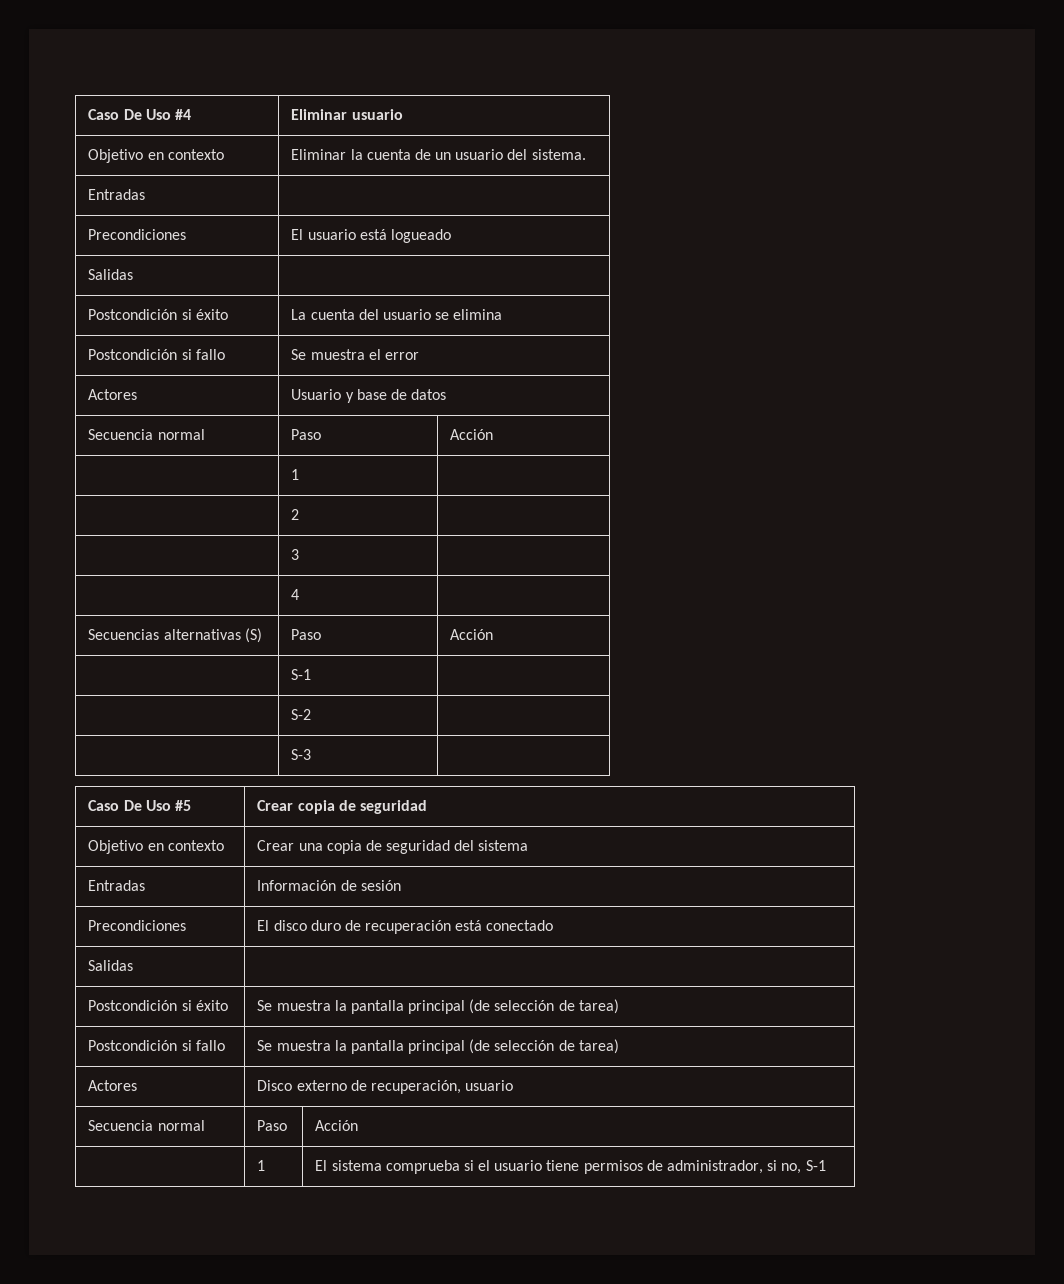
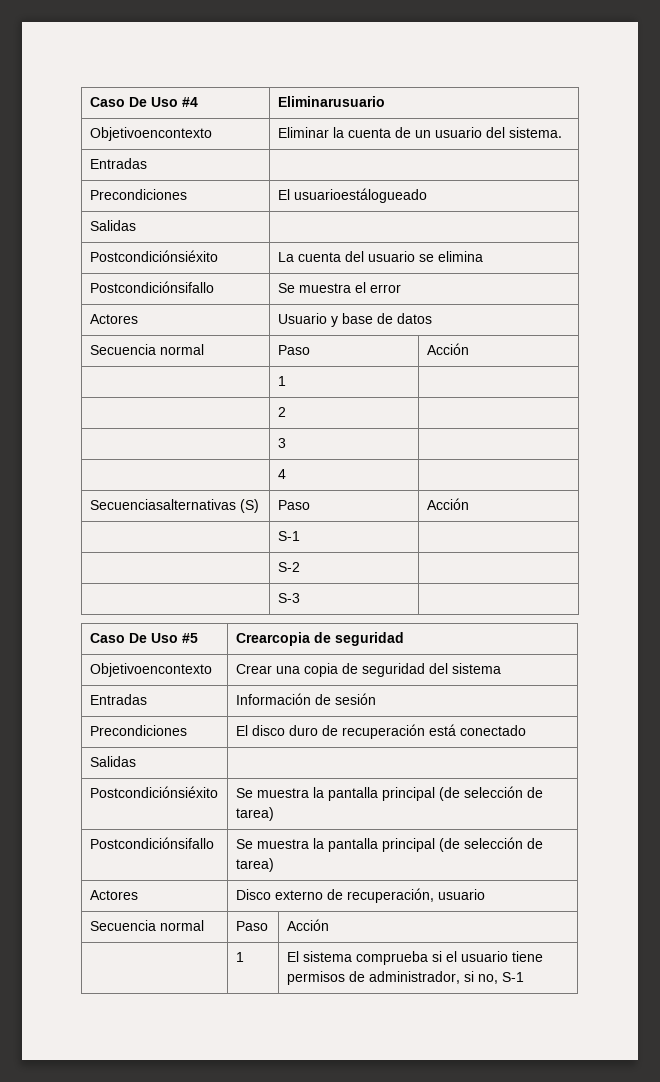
- Caso De Uso #4 | Eliminar usuario
- Objetivo en contexto | Eliminar la cuenta de un usuario del sistema.
+ Caso De Uso #4 | Eliminarusuario
+ Objetivoencontexto | Eliminar la cuenta de un usuario del sistema.
- Precondiciones | El usuario está logueado
+ Precondiciones | El usuarioestálogueado
  Salidas |
- Postcondición si éxito | La cuenta del usuario se elimina
+ Postcondiciónsiéxito | La cuenta del usuario se elimina
- Postcondición si fallo | Se muestra el error
+ Postcondiciónsifallo | Se muestra el error
- Secuencias alternativas (S) | Paso | Acción
+ Secuenciasalternativas (S) | Paso | Acción
- Caso De Uso #5 | Crear copia de seguridad
+ Caso De Uso #5 | Crearcopia de seguridad
- Objetivo en contexto | Crear una copia de seguridad del sistema
+ Objetivoencontexto | Crear una copia de seguridad del sistema
- Postcondición si éxito | Se muestra la pantalla principal (de selección de tarea)
- Postcondición si fallo | Se muestra la pantalla principal (de selección de tarea)
+ Postcondiciónsiéxito | Se muestra la pantalla principal (de selección de tarea)
+ Postcondiciónsifallo | Se muestra la pantalla principal (de selección de tarea)

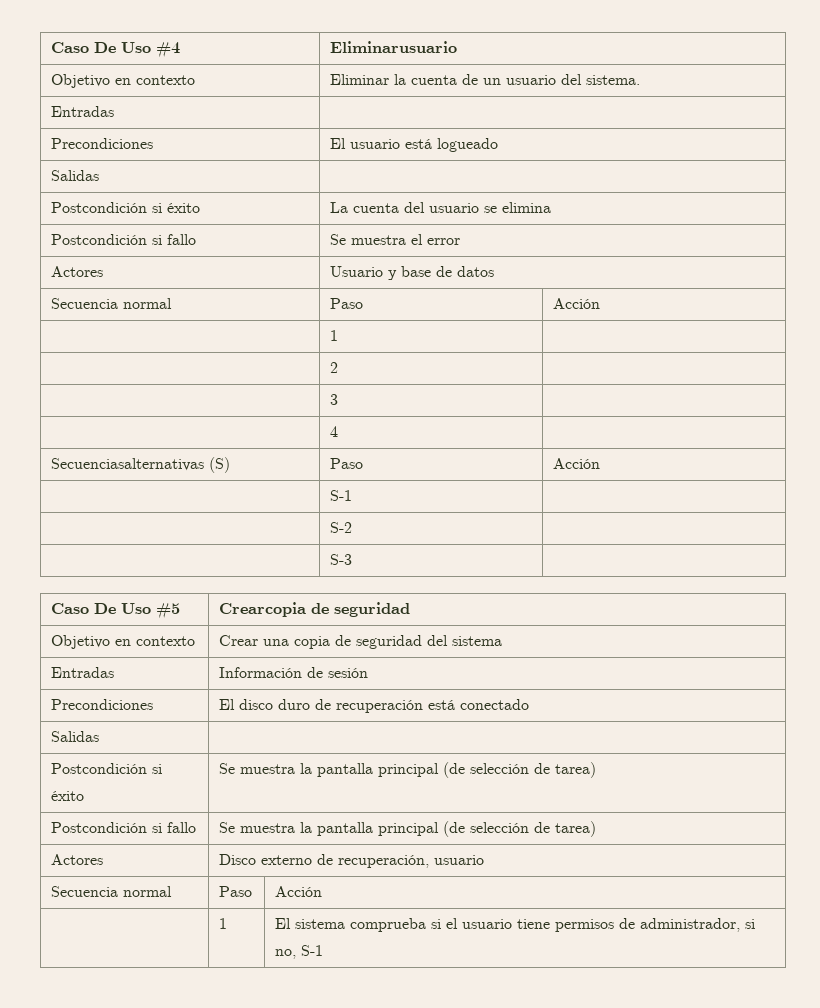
- Objetivoencontexto | Eliminar la cuenta de un usuario del sistema.
+ Objetivo en contexto | Eliminar la cuenta de un usuario del sistema.
- Precondiciones | El usuarioestálogueado
+ Precondiciones | El usuario está logueado
  Salidas |
- Postcondiciónsiéxito | La cuenta del usuario se elimina
+ Postcondición si éxito | La cuenta del usuario se elimina
- Postcondiciónsifallo | Se muestra el error
+ Postcondición si fallo | Se muestra el error
- Objetivoencontexto | Crear una copia de seguridad del sistema
+ Objetivo en contexto | Crear una copia de seguridad del sistema
- Postcondiciónsiéxito | Se muestra la pantalla principal (de selección de tarea)
- Postcondiciónsifallo | Se muestra la pantalla principal (de selección de tarea)
+ Postcondición si éxito | Se muestra la pantalla principal (de selección de tarea)
+ Postcondición si fallo | Se muestra la pantalla principal (de selección de tarea)

